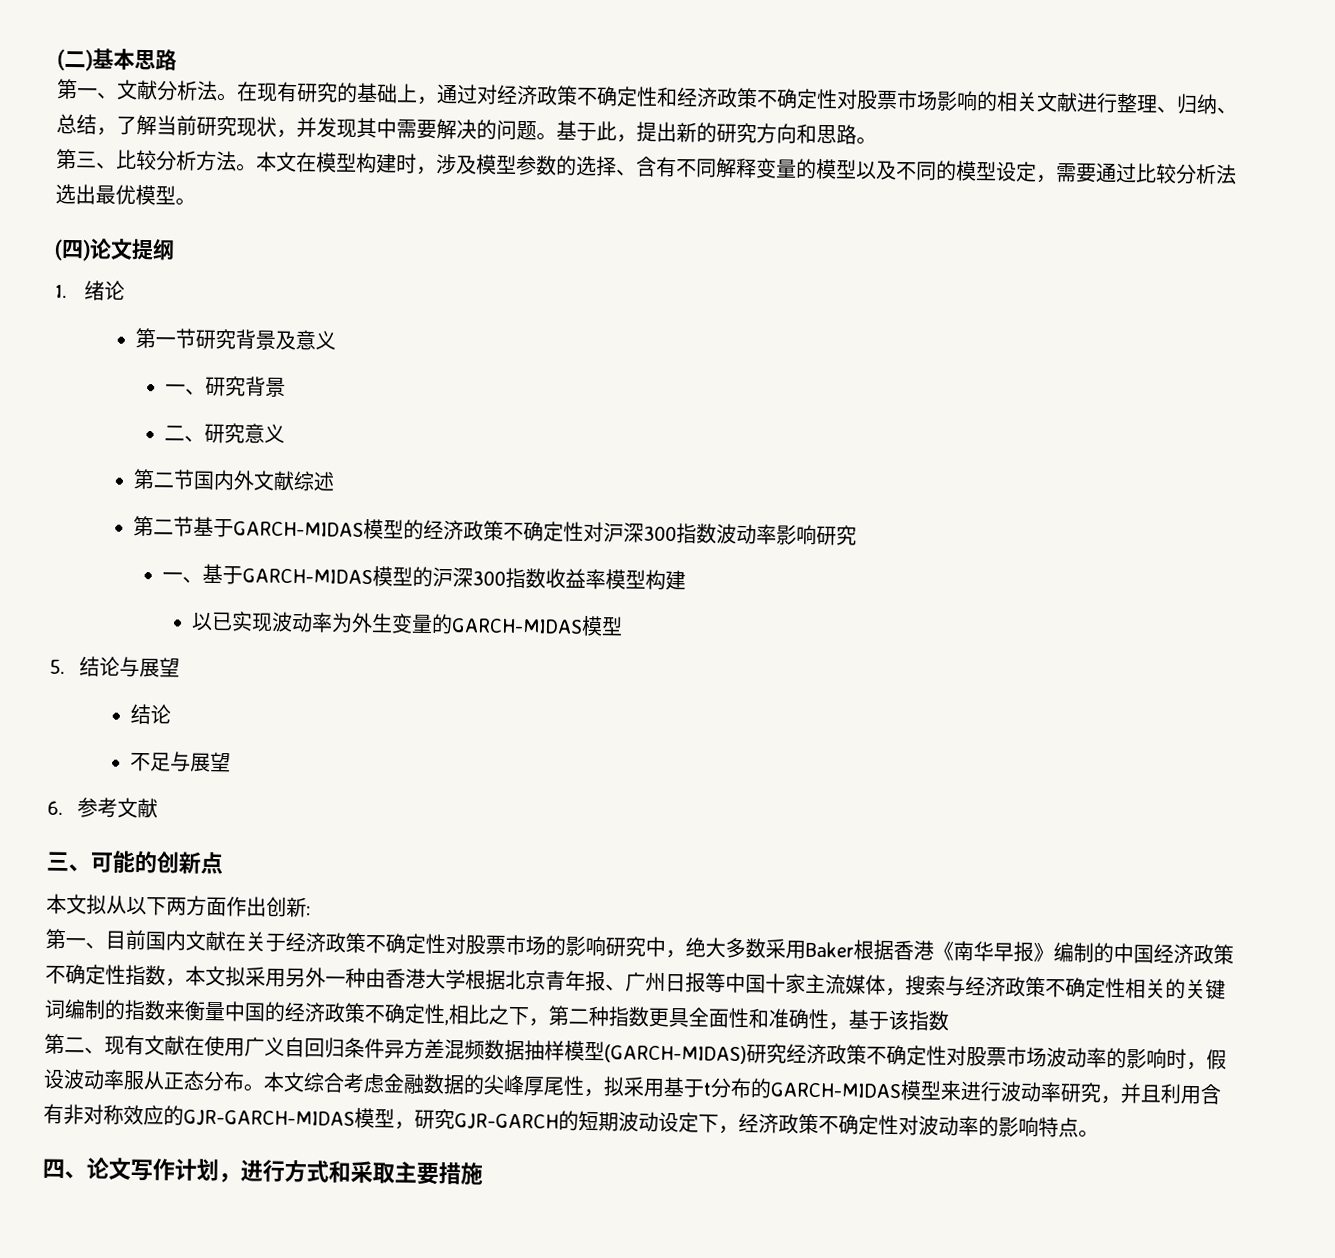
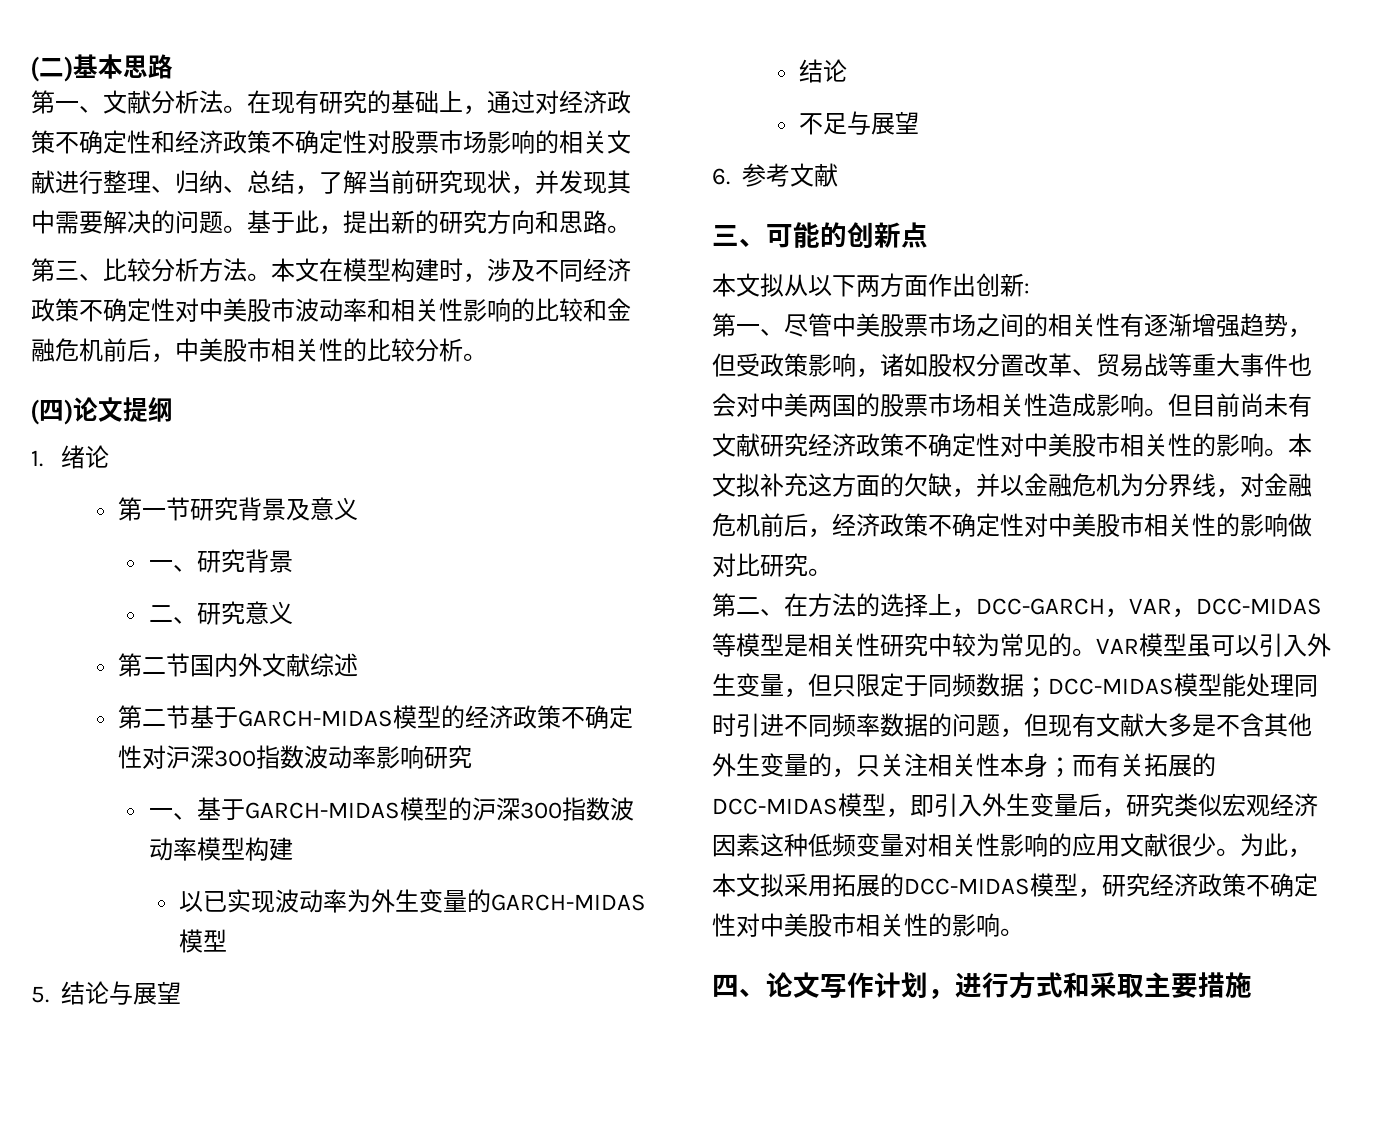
- 本文在模型构建时，涉及模型参数的选择、含有不同解释变量的模型以及不同的模型设定，需要通过比较分析法选出最优模型。
+ 本文在模型构建时，涉及不同经济政策不确定性对中美股市波动率和相关性影响的比较和金融危机前后，中美股市相关性的比较分析。
- 一、基于GARCH-MIDAS模型的沪深300指数收益率模型构建
+ 一、基于GARCH-MIDAS模型的沪深300指数波动率模型构建
- 第一、目前国内文献在关于经济政策不确定性对股票市场的影响研究中，绝大多数采用Baker根据香港《南华早报》编制的中国经济政策不确定性指数，本文拟采用另外一种由香港大学根据北京青年报、广州日报等中国十家主流媒体，搜索与经济政策不确定性相关的关键词编制的指数来衡量中国的经济政策不确定性,相比之下，第二种指数更具全面性和准确性，基于该指数
- 第二、现有文献在使用广义自回归条件异方差混频数据抽样模型(GARCH-MIDAS)研究经济政策不确定性对股票市场波动率的影响时，假设波动率服从正态分布。本文综合考虑金融数据的尖峰厚尾性，拟采用基于t分布的GARCH-MIDAS模型来进行波动率研究，并且利用含有非对称效应的GJR-GARCH-MIDAS模型，研究GJR-GARCH的短期波动设定下，经济政策不确定性对波动率的影响特点。
+ 第一、尽管中美股票市场之间的相关性有逐渐增强趋势，但受政策影响，诸如股权分置改革、贸易战等重大事件也会对中美两国的股票市场相关性造成影响。但目前尚未有文献研究经济政策不确定性对中美股市相关性的影响。本文拟补充这方面的欠缺，并以金融危机为分界线，对金融危机前后，经济政策不确定性对中美股市相关性的影响做对比研究。
+ 第二、在方法的选择上，DCC-GARCH，VAR，DCC-MIDAS等模型是相关性研究中较为常见的。VAR模型虽可以引入外生变量，但只限定于同频数据；DCC-MIDAS模型能处理同时引进不同频率数据的问题，但现有文献大多是不含其他外生变量的，只关注相关性本身；而有关拓展的DCC-MIDAS模型，即引入外生变量后，研究类似宏观经济因素这种低频变量对相关性影响的应用文献很少。为此，本文拟采用拓展的DCC-MIDAS模型，研究经济政策不确定性对中美股市相关性的影响。

